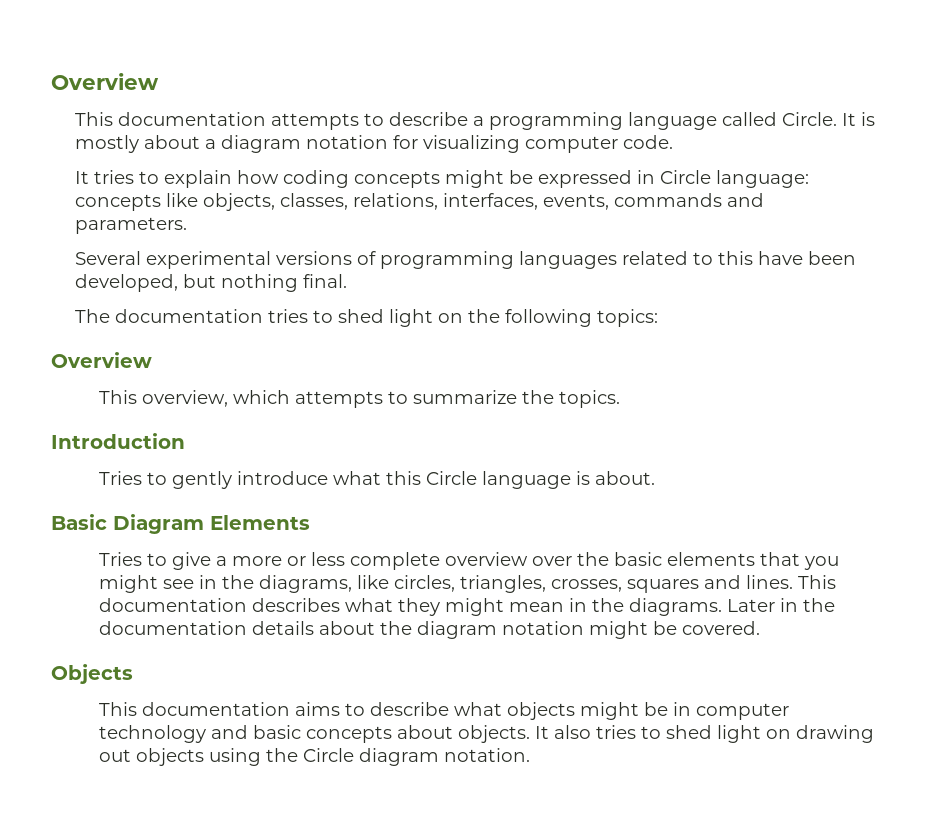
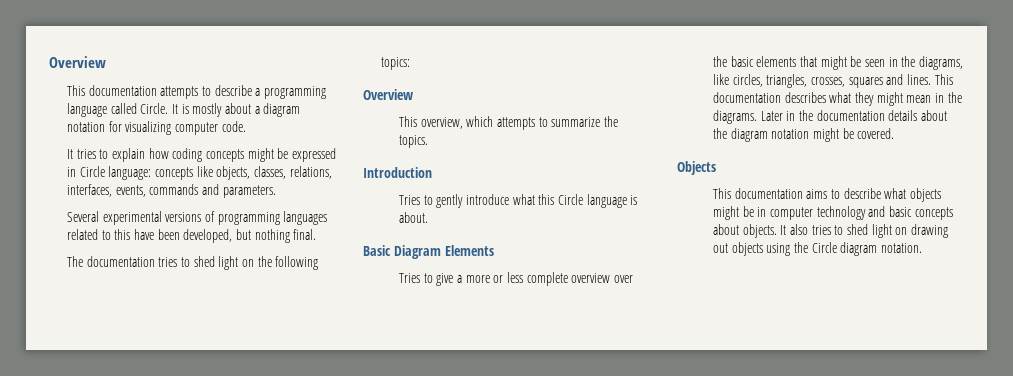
- Tries to give a more or less complete overview over the basic elements that you might see in the diagrams, like circles, triangles, crosses, squares and lines.
+ Tries to give a more or less complete overview over the basic elements that might be seen in the diagrams, like circles, triangles, crosses, squares and lines.

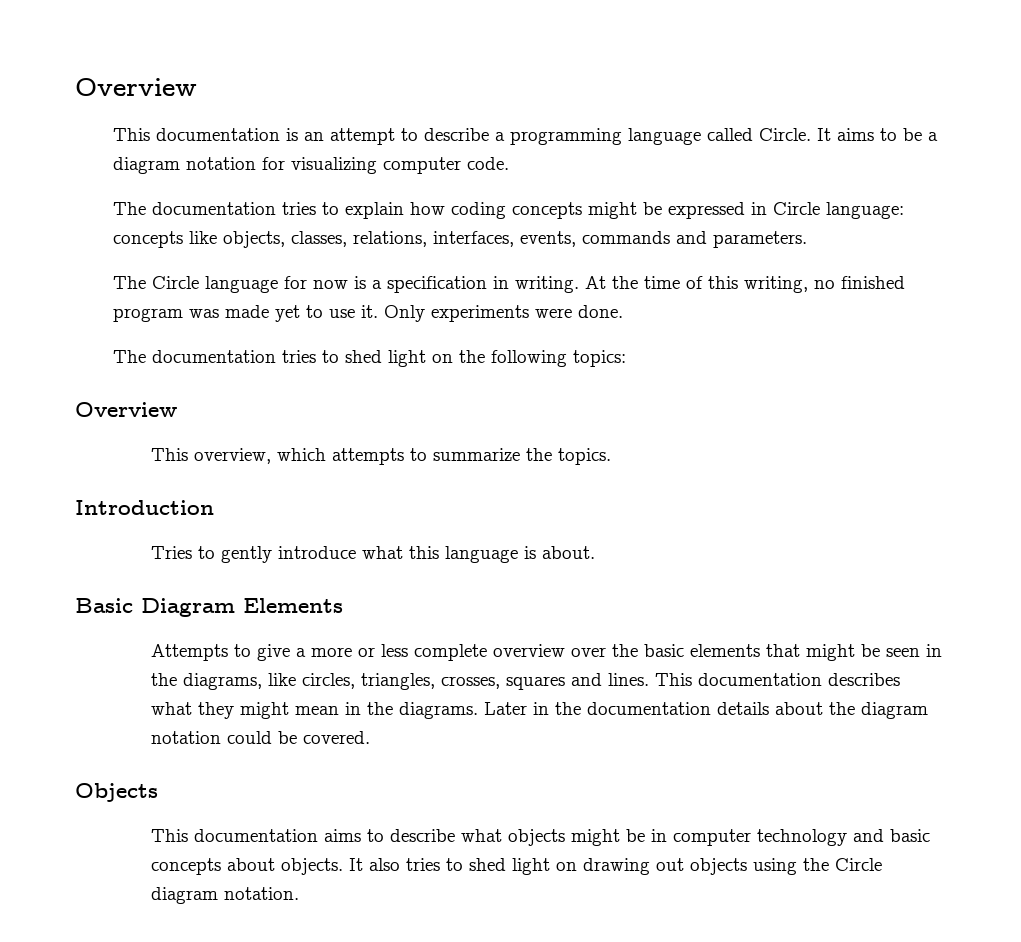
- This documentation attempts to describe a programming language called Circle.
+ This documentation is an attempt to describe a programming language called Circle.
- It is mostly about a diagram notation for visualizing computer code.
+ It aims to be a diagram notation for visualizing computer code.
- It tries to explain how coding concepts might be expressed in Circle language: concepts like objects, classes, relations, interfaces, events, commands and parameters.
+ The documentation tries to explain how coding concepts might be expressed in Circle language: concepts like objects, classes, relations, interfaces, events, commands and parameters.
- Several experimental versions of programming languages related to this have been developed, but nothing final.
+ The Circle language for now is a specification in writing. At the time of this writing, no finished program was made yet to use it. Only experiments were done.
- Tries to gently introduce what this Circle language is about.
+ Tries to gently introduce what this language is about.
- Tries to give a more or less complete overview over the basic elements that might be seen in the diagrams, like circles, triangles, crosses, squares and lines.
+ Attempts to give a more or less complete overview over the basic elements that might be seen in the diagrams, like circles, triangles, crosses, squares and lines.
- Later in the documentation details about the diagram notation might be covered.
+ Later in the documentation details about the diagram notation could be covered.

